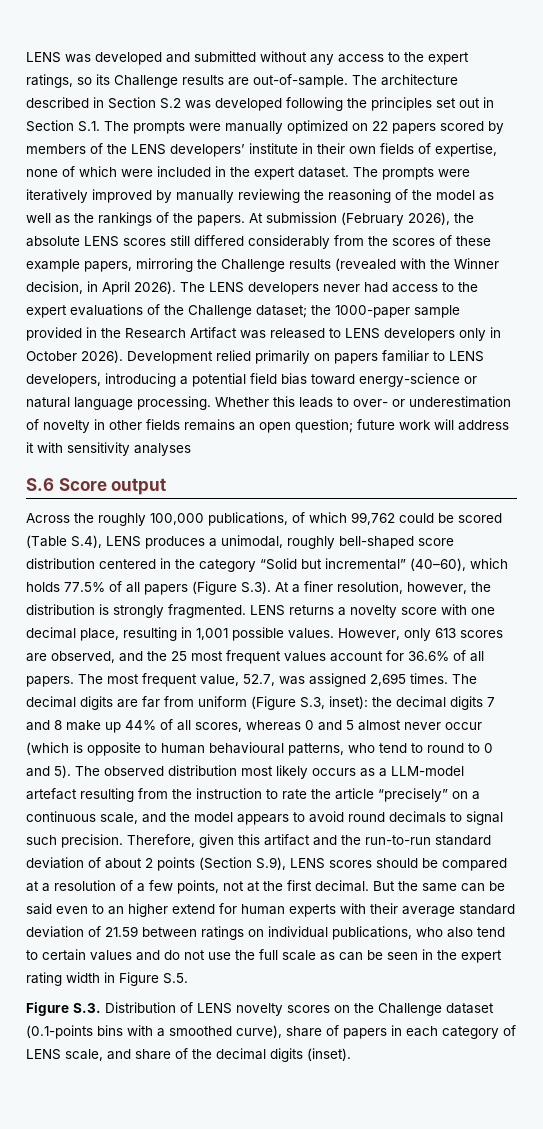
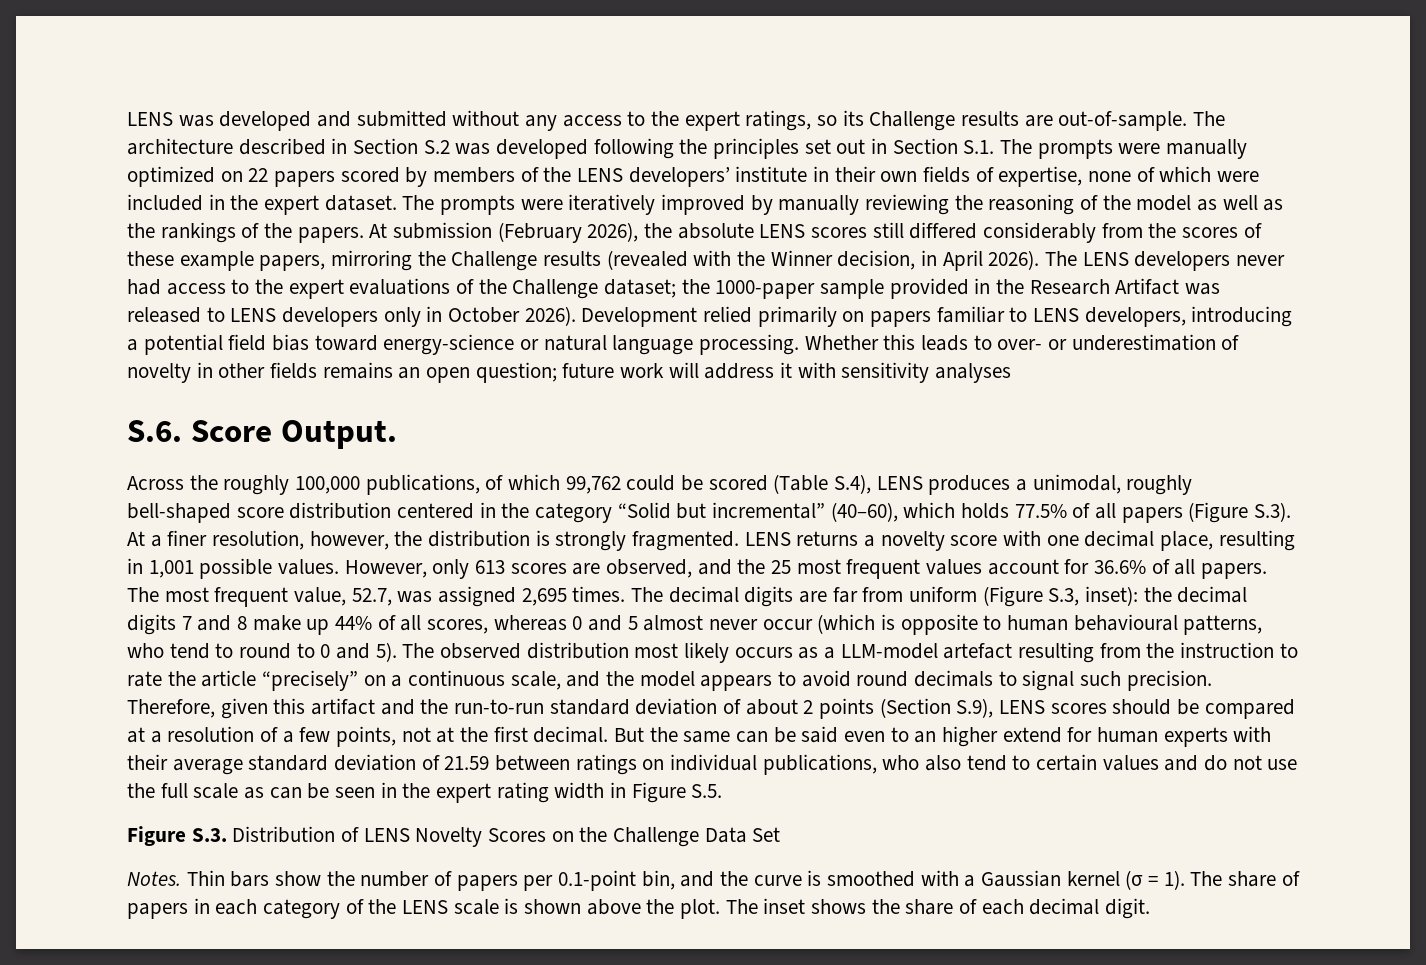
- S.6 Score output
+ S.6. Score Output.
- Figure S.3. Distribution of LENS novelty scores on the Challenge dataset (0.1-points bins with a smoothed curve), share of papers in each category of LENS scale, and share of the decimal digits (inset).
+ Figure S.3. Distribution of LENS Novelty Scores on the Challenge Data Set
+ Notes. Thin bars show the number of papers per 0.1-point bin, and the curve is smoothed with a Gaussian kernel (σ = 1). The share of papers in each category of the LENS scale is shown above the plot. The inset shows the share of each decimal digit.

